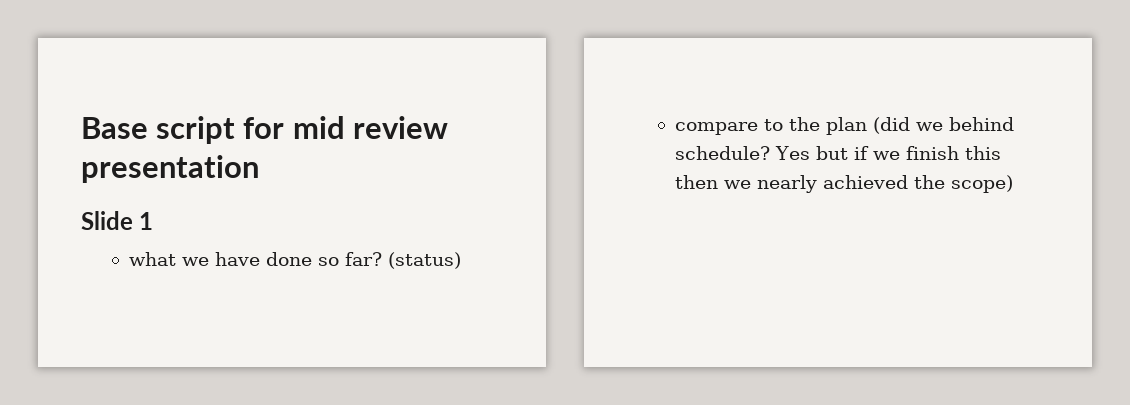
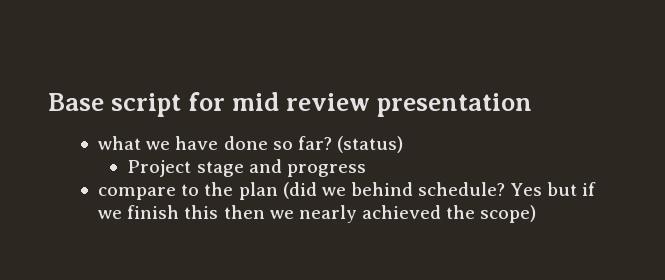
- Slide 1
+ Project stage and progress

